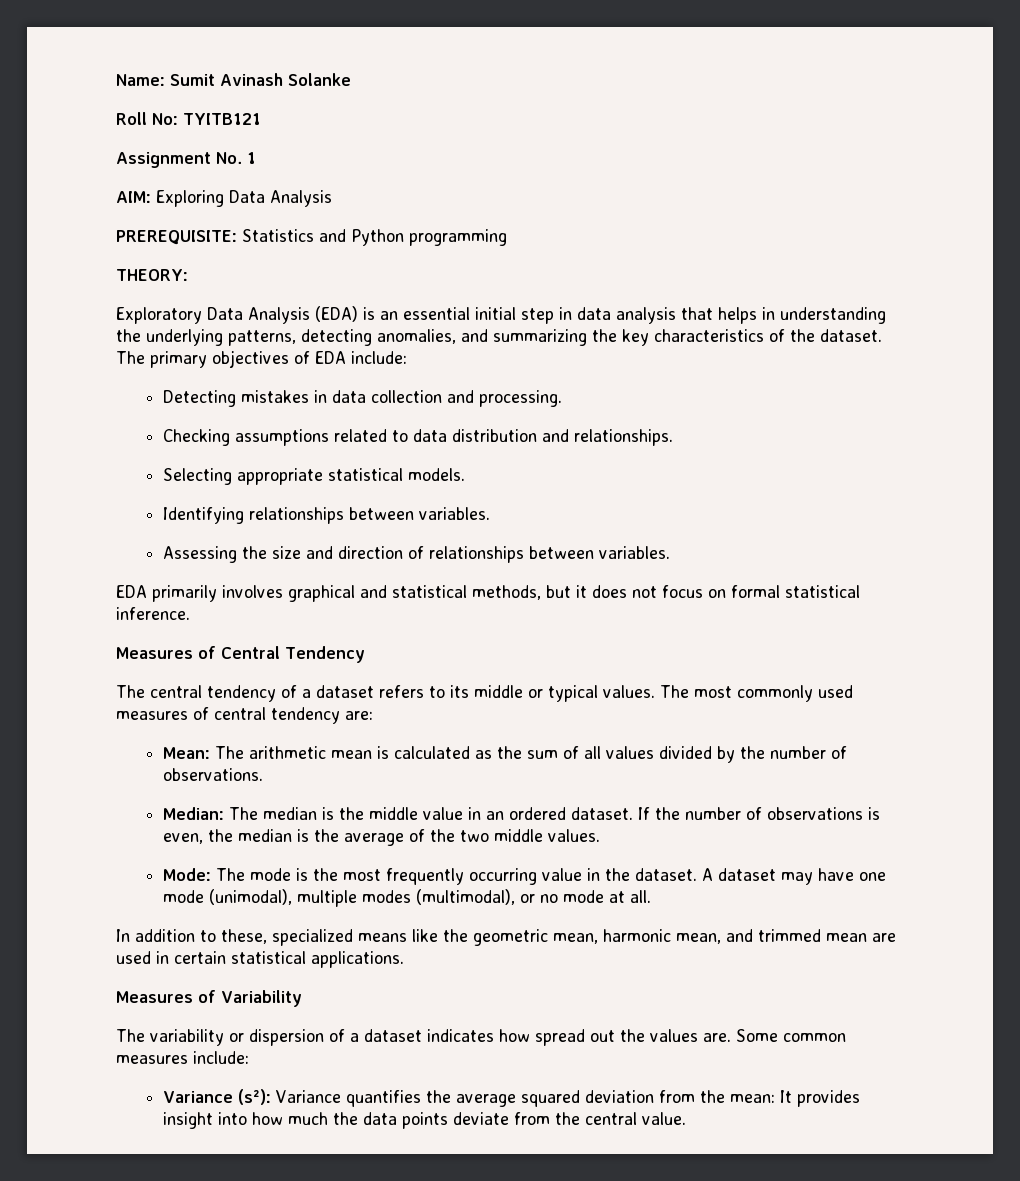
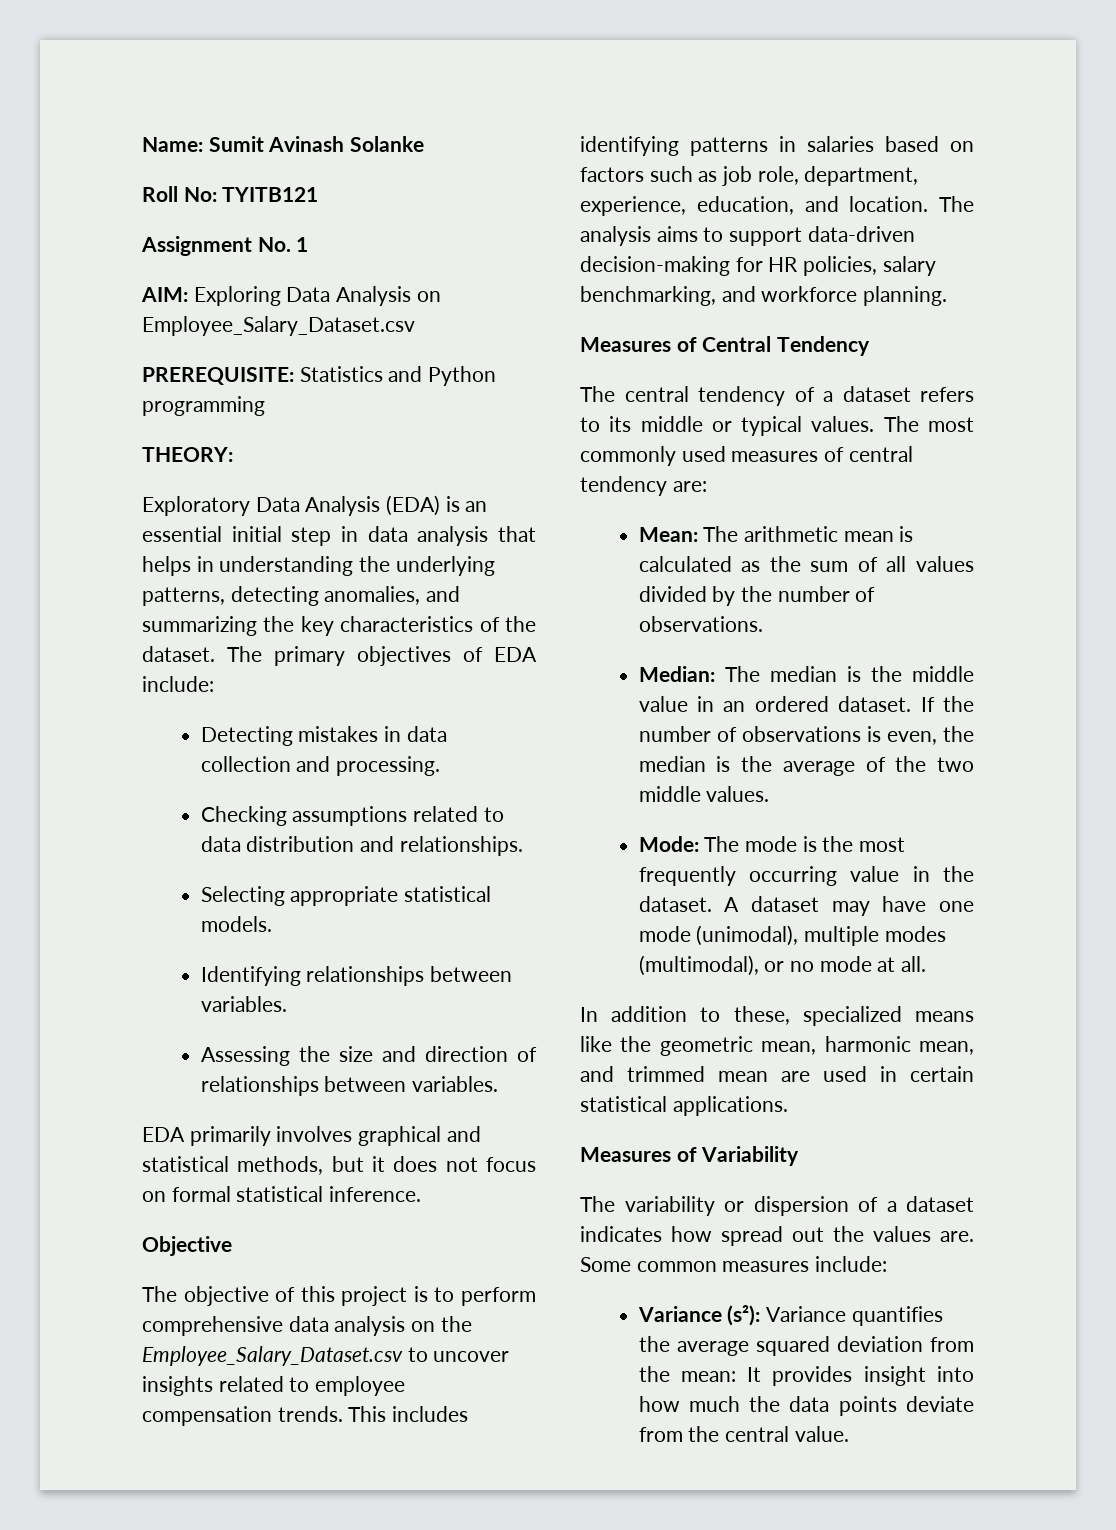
- AIM: Exploring Data Analysis
+ AIM: Exploring Data Analysis on Employee_Salary_Dataset.csv
+ Objective
+ The objective of this project is to perform comprehensive data analysis on the Employee_Salary_Dataset.csv to uncover insights related to employee compensation trends. This includes identifying patterns in salaries based on factors such as job role, department, experience, education, and location. The analysis aims to support data-driven decision-making for HR policies, salary benchmarking, and workforce planning.

